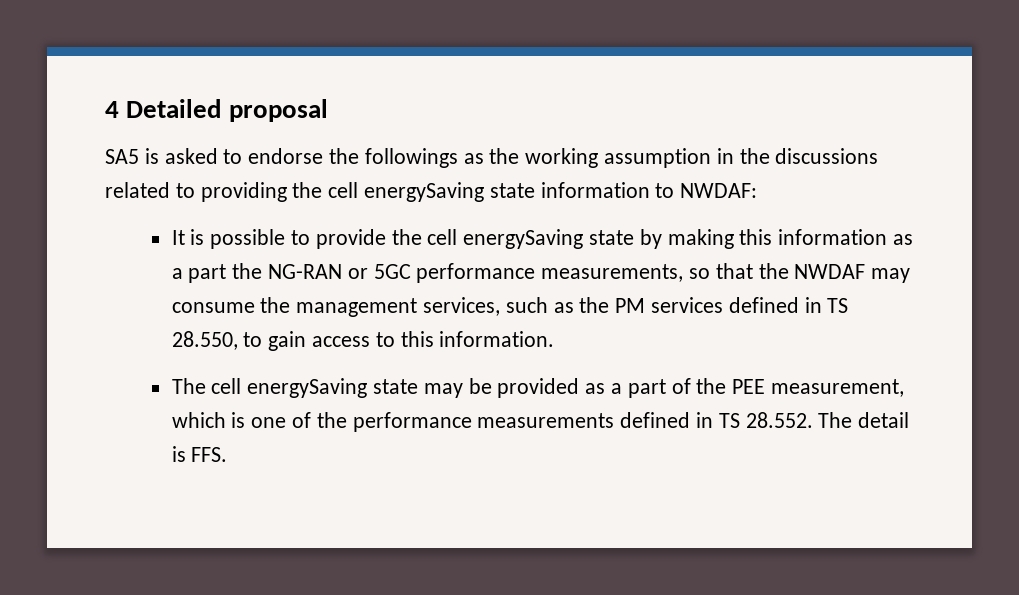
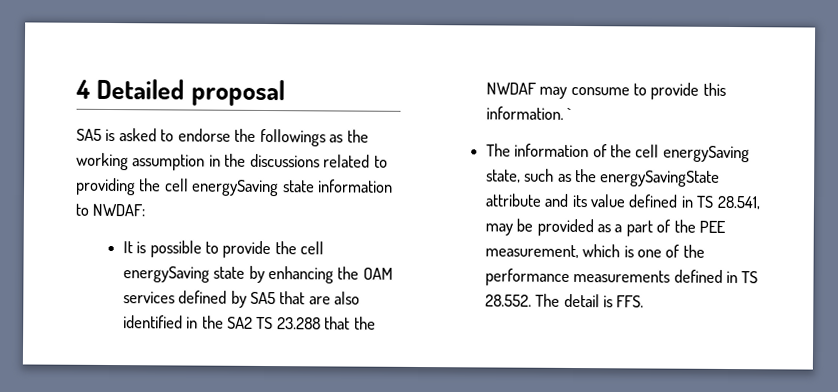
- It is possible to provide the cell energySaving state by making this information as a part the NG-RAN or 5GC performance measurements, so that the NWDAF may consume the management services, such as the PM services defined in TS 28.550, to gain access to this information.
- The cell energySaving state may be provided as a part of the PEE measurement, which is one of the performance measurements defined in TS 28.552. The detail is FFS.
+ It is possible to provide the cell energySaving state by enhancing the OAM services defined by SA5 that are also identified in the SA2 TS 23.288 that the NWDAF may consume to provide this information. `
+ The information of the cell energySaving state, such as the energySavingState attribute and its value defined in TS 28.541, may be provided as a part of the PEE measurement, which is one of the performance measurements defined in TS 28.552. The detail is FFS.

